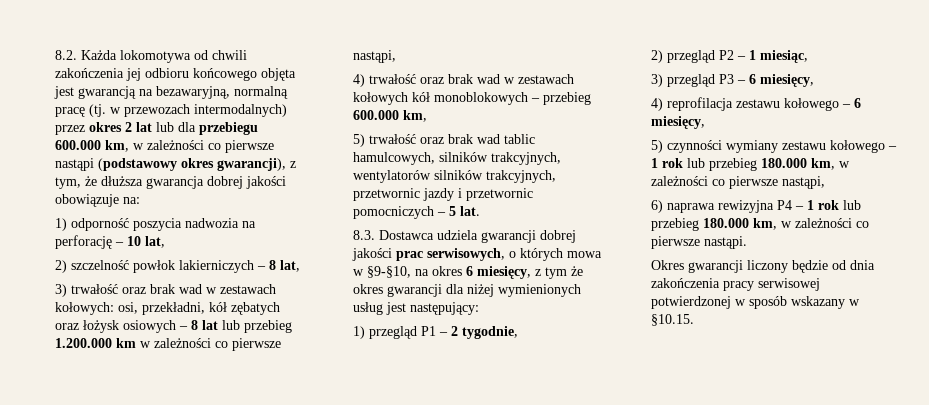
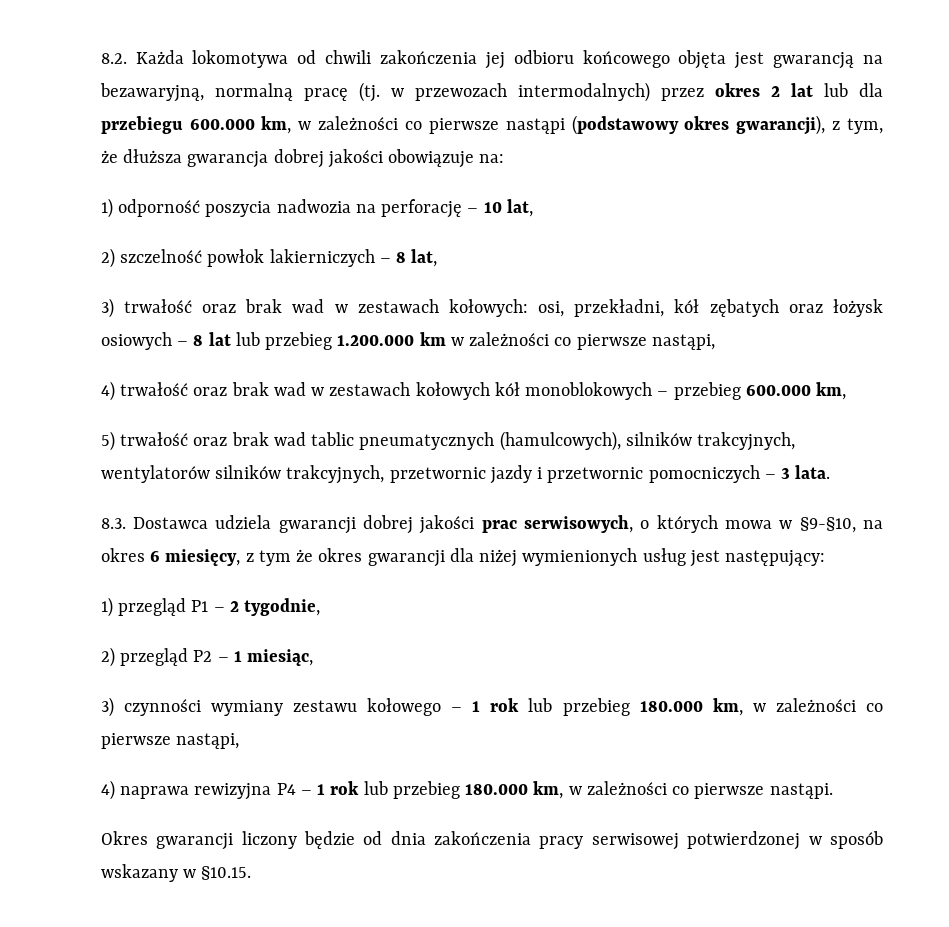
- 5) trwałość oraz brak wad tablic hamulcowych, silników trakcyjnych, wentylatorów silników trakcyjnych, przetwornic jazdy i przetwornic pomocniczych – 5 lat.
+ 5) trwałość oraz brak wad tablic pneumatycznych (hamulcowych), silników trakcyjnych, wentylatorów silników trakcyjnych, przetwornic jazdy i przetwornic pomocniczych – 3 lata.
- 3) przegląd P3 – 6 miesięcy,
- 4) reprofilacja zestawu kołowego – 6 miesięcy,
- 5) czynności wymiany zestawu kołowego – 1 rok lub przebieg 180.000 km, w zależności co pierwsze nastąpi,
+ 3) czynności wymiany zestawu kołowego – 1 rok lub przebieg 180.000 km, w zależności co pierwsze nastąpi,
- 6) naprawa rewizyjna P4 – 1 rok lub przebieg 180.000 km, w zależności co pierwsze nastąpi.
+ 4) naprawa rewizyjna P4 – 1 rok lub przebieg 180.000 km, w zależności co pierwsze nastąpi.

